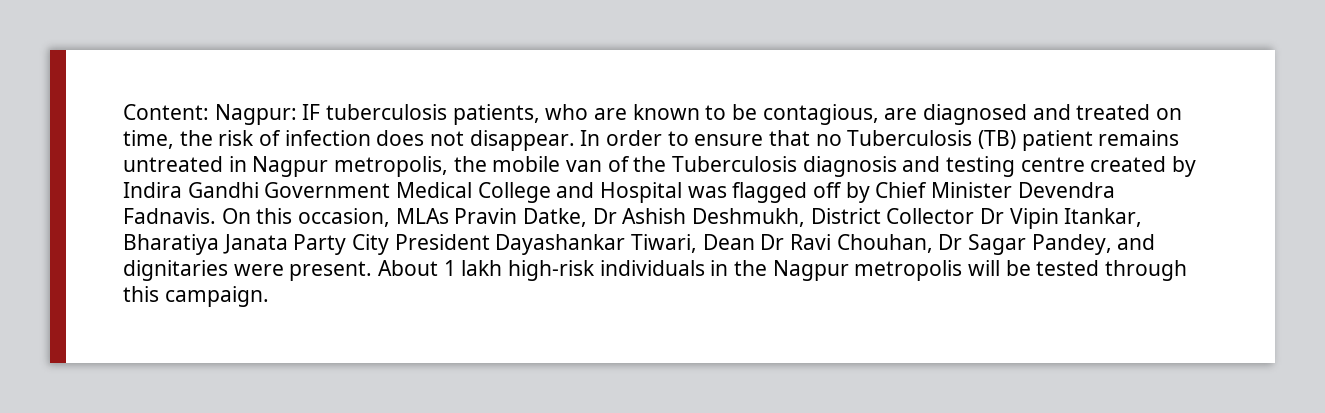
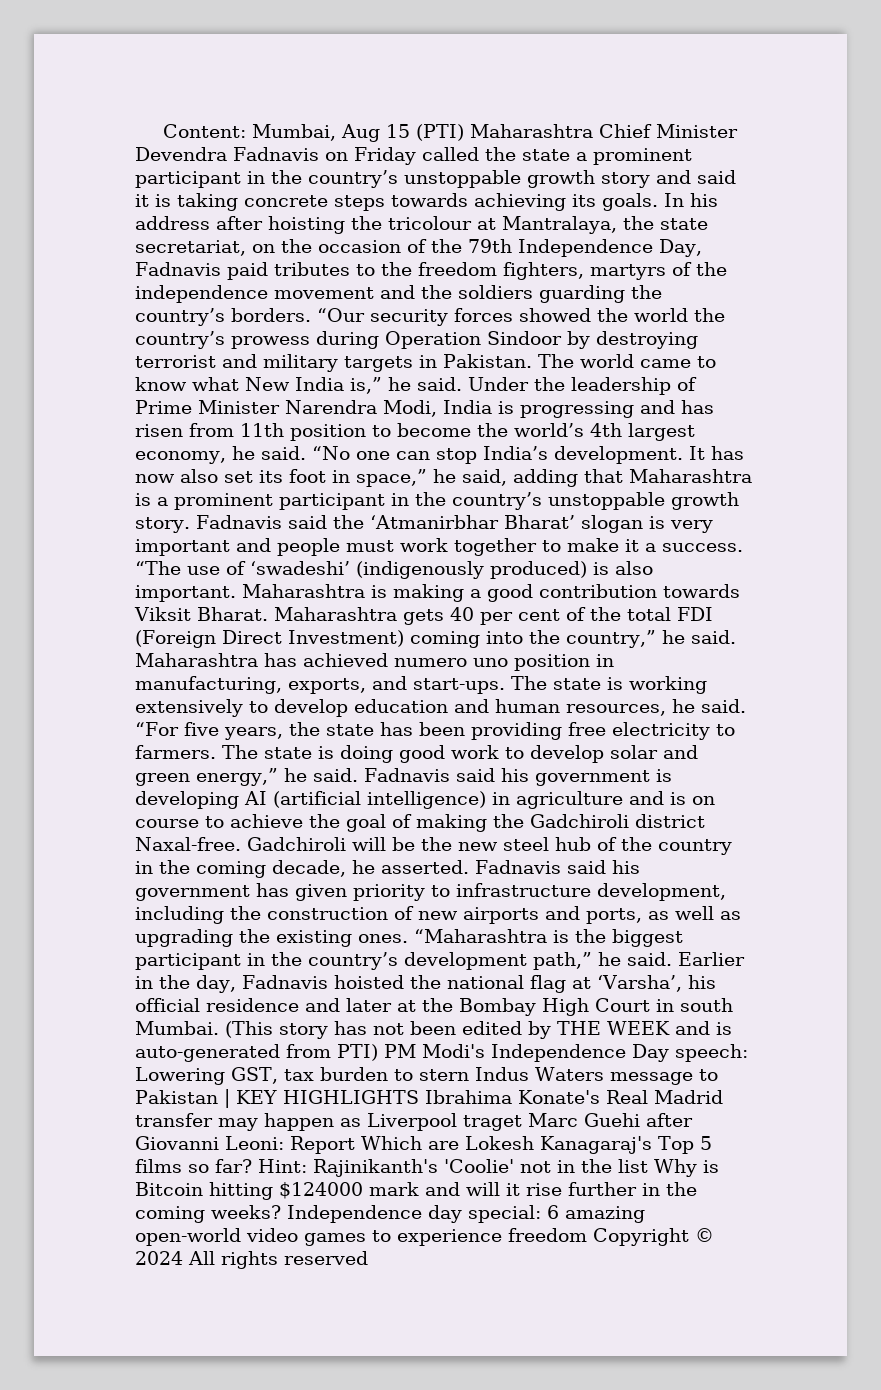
- Content: Nagpur: IF tuberculosis patients, who are known to be contagious, are diagnosed and treated on time, the risk of infection does not disappear. In order to ensure that no Tuberculosis (TB) patient remains untreated in Nagpur metropolis, the mobile van of the Tuberculosis diagnosis and testing centre created by Indira Gandhi Government Medical College and Hospital was flagged off by Chief Minister Devendra Fadnavis. On this occasion, MLAs Pravin Datke, Dr Ashish Deshmukh, District Collector Dr Vipin Itankar, Bharatiya Janata Party City President Dayashankar Tiwari, Dean Dr Ravi Chouhan, Dr Sagar Pandey, and dignitaries were present. About 1 lakh high-risk individuals in the Nagpur metropolis will be tested through this campaign.
+ Content: Mumbai, Aug 15 (PTI) Maharashtra Chief Minister Devendra Fadnavis on Friday called the state a prominent participant in the country’s unstoppable growth story and said it is taking concrete steps towards achieving its goals. In his address after hoisting the tricolour at Mantralaya, the state secretariat, on the occasion of the 79th Independence Day, Fadnavis paid tributes to the freedom fighters, martyrs of the independence movement and the soldiers guarding the country’s borders. “Our security forces showed the world the country’s prowess during Operation Sindoor by destroying terrorist and military targets in Pakistan. The world came to know what New India is,” he said. Under the leadership of Prime Minister Narendra Modi, India is progressing and has risen from 11th position to become the world’s 4th largest economy, he said. “No one can stop India’s development. It has now also set its foot in space,” he said, adding that Maharashtra is a prominent participant in the country’s unstoppable growth story. Fadnavis said the ‘Atmanirbhar Bharat’ slogan is very important and people must work together to make it a success. “The use of ‘swadeshi’ (indigenously produced) is also important. Maharashtra is making a good contribution towards Viksit Bharat. Maharashtra gets 40 per cent of the total FDI (Foreign Direct Investment) coming into the country,” he said. Maharashtra has achieved numero uno position in manufacturing, exports, and start-ups. The state is working extensively to develop education and human resources, he said. “For five years, the state has been providing free electricity to farmers. The state is doing good work to develop solar and green energy,” he said. Fadnavis said his government is developing AI (artificial intelligence) in agriculture and is on course to achieve the goal of making the Gadchiroli district Naxal-free. Gadchiroli will be the new steel hub of the country in the coming decade, he asserted. Fadnavis said his government has given priority to infrastructure development, including the construction of new airports and ports, as well as upgrading the existing ones. “Maharashtra is the biggest participant in the country’s development path,” he said. Earlier in the day, Fadnavis hoisted the national flag at ‘Varsha’, his official residence and later at the Bombay High Court in south Mumbai. (This story has not been edited by THE WEEK and is auto-generated from PTI) PM Modi's Independence Day speech: Lowering GST, tax burden to stern Indus Waters message to Pakistan | KEY HIGHLIGHTS Ibrahima Konate's Real Madrid transfer may happen as Liverpool traget Marc Guehi after Giovanni Leoni: Report Which are Lokesh Kanagaraj's Top 5 films so far? Hint: Rajinikanth's 'Coolie' not in the list Why is Bitcoin hitting $124000 mark and will it rise further in the coming weeks? Independence day special: 6 amazing open-world video games to experience freedom Copyright © 2024 All rights reserved

